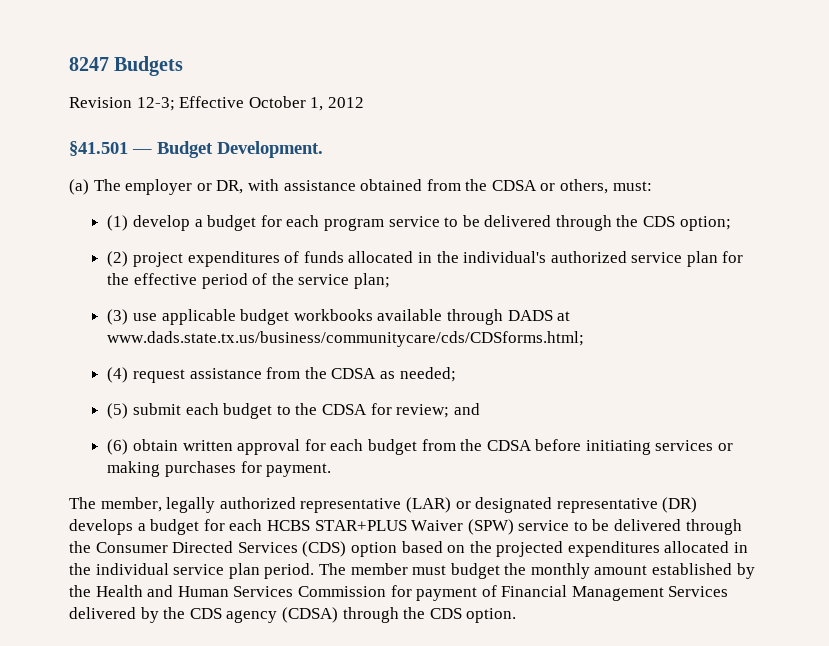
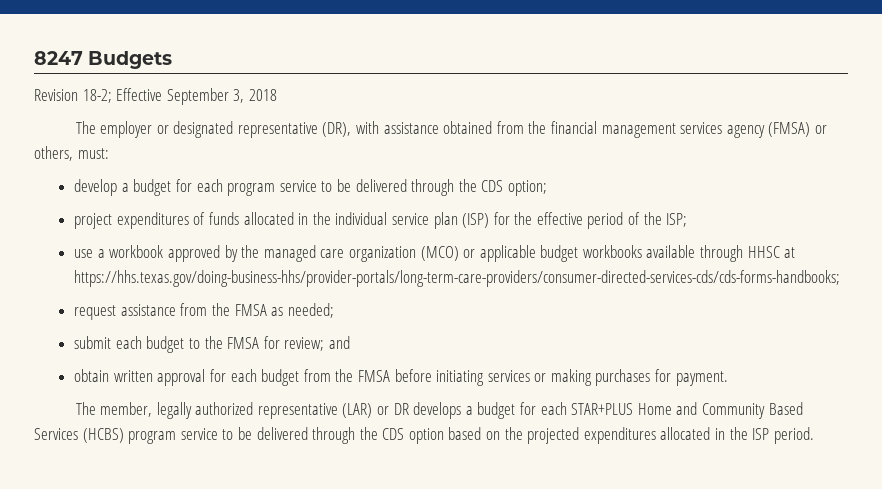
- Revision 12-3; Effective October 1, 2012
- §41.501 — Budget Development.
- (a) The employer or DR, with assistance obtained from the CDSA or others, must:
+ Revision 18-2; Effective September 3, 2018
+ The employer or designated representative (DR), with assistance obtained from the financial management services agency (FMSA) or others, must:
- (1) develop a budget for each program service to be delivered through the CDS option;
+ develop a budget for each program service to be delivered through the CDS option;
- (2) project expenditures of funds allocated in the individual's authorized service plan for the effective period of the service plan;
- (3) use applicable budget workbooks available through DADS at www.dads.state.tx.us/business/communitycare/cds/CDSforms.html;
- (4) request assistance from the CDSA as needed;
+ project expenditures of funds allocated in the individual service plan (ISP) for the effective period of the ISP;
+ use a workbook approved by the managed care organization (MCO) or applicable budget workbooks available through HHSC at https://hhs.texas.gov/doing-business-hhs/provider-portals/long-term-care-providers/consumer-directed-services-cds/cds-forms-handbooks;
+ request assistance from the FMSA as needed;
- (5) submit each budget to the CDSA for review; and
+ submit each budget to the FMSA for review; and
- (6) obtain written approval for each budget from the CDSA before initiating services or making purchases for payment.
+ obtain written approval for each budget from the FMSA before initiating services or making purchases for payment.
- The member, legally authorized representative (LAR) or designated representative (DR) develops a budget for each HCBS STAR+PLUS Waiver (SPW) service to be delivered through the Consumer Directed Services (CDS) option based on the projected expenditures allocated in the individual service plan period. The member must budget the monthly amount established by the Health and Human Services Commission for payment of Financial Management Services delivered by the CDS agency (CDSA) through the CDS option.
+ The member, legally authorized representative (LAR) or DR develops a budget for each STAR+PLUS Home and Community Based Services (HCBS) program service to be delivered through the CDS option based on the projected expenditures allocated in the ISP period.

